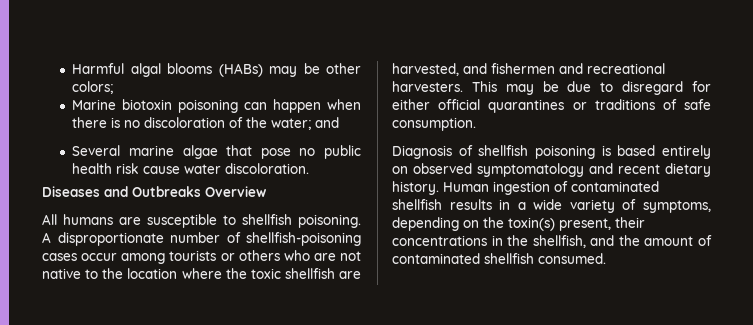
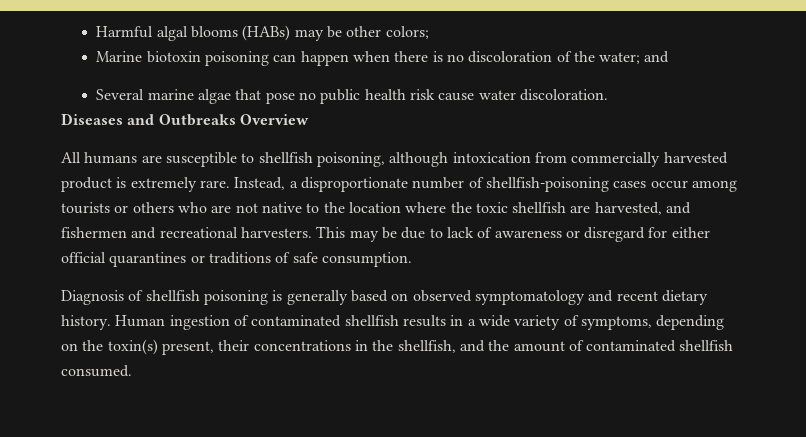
- All humans are susceptible to shellfish poisoning. A disproportionate number of shellfish-poisoning cases occur among tourists or others who are not native to the location where the toxic shellfish are harvested, and fishermen and recreational harvesters.
+ All humans are susceptible to shellfish poisoning, although intoxication from commercially harvested product is extremely rare. Instead, a disproportionate number of shellfish-poisoning cases occur among tourists or others who are not native to the location where the toxic shellfish are harvested, and fishermen and recreational harvesters.
- This may be due to disregard for either official quarantines or traditions of safe consumption.
+ This may be due to lack of awareness or disregard for either official quarantines or traditions of safe consumption.
- Diagnosis of shellfish poisoning is based entirely on observed symptomatology and recent dietary history.
+ Diagnosis of shellfish poisoning is generally based on observed symptomatology and recent dietary history.

